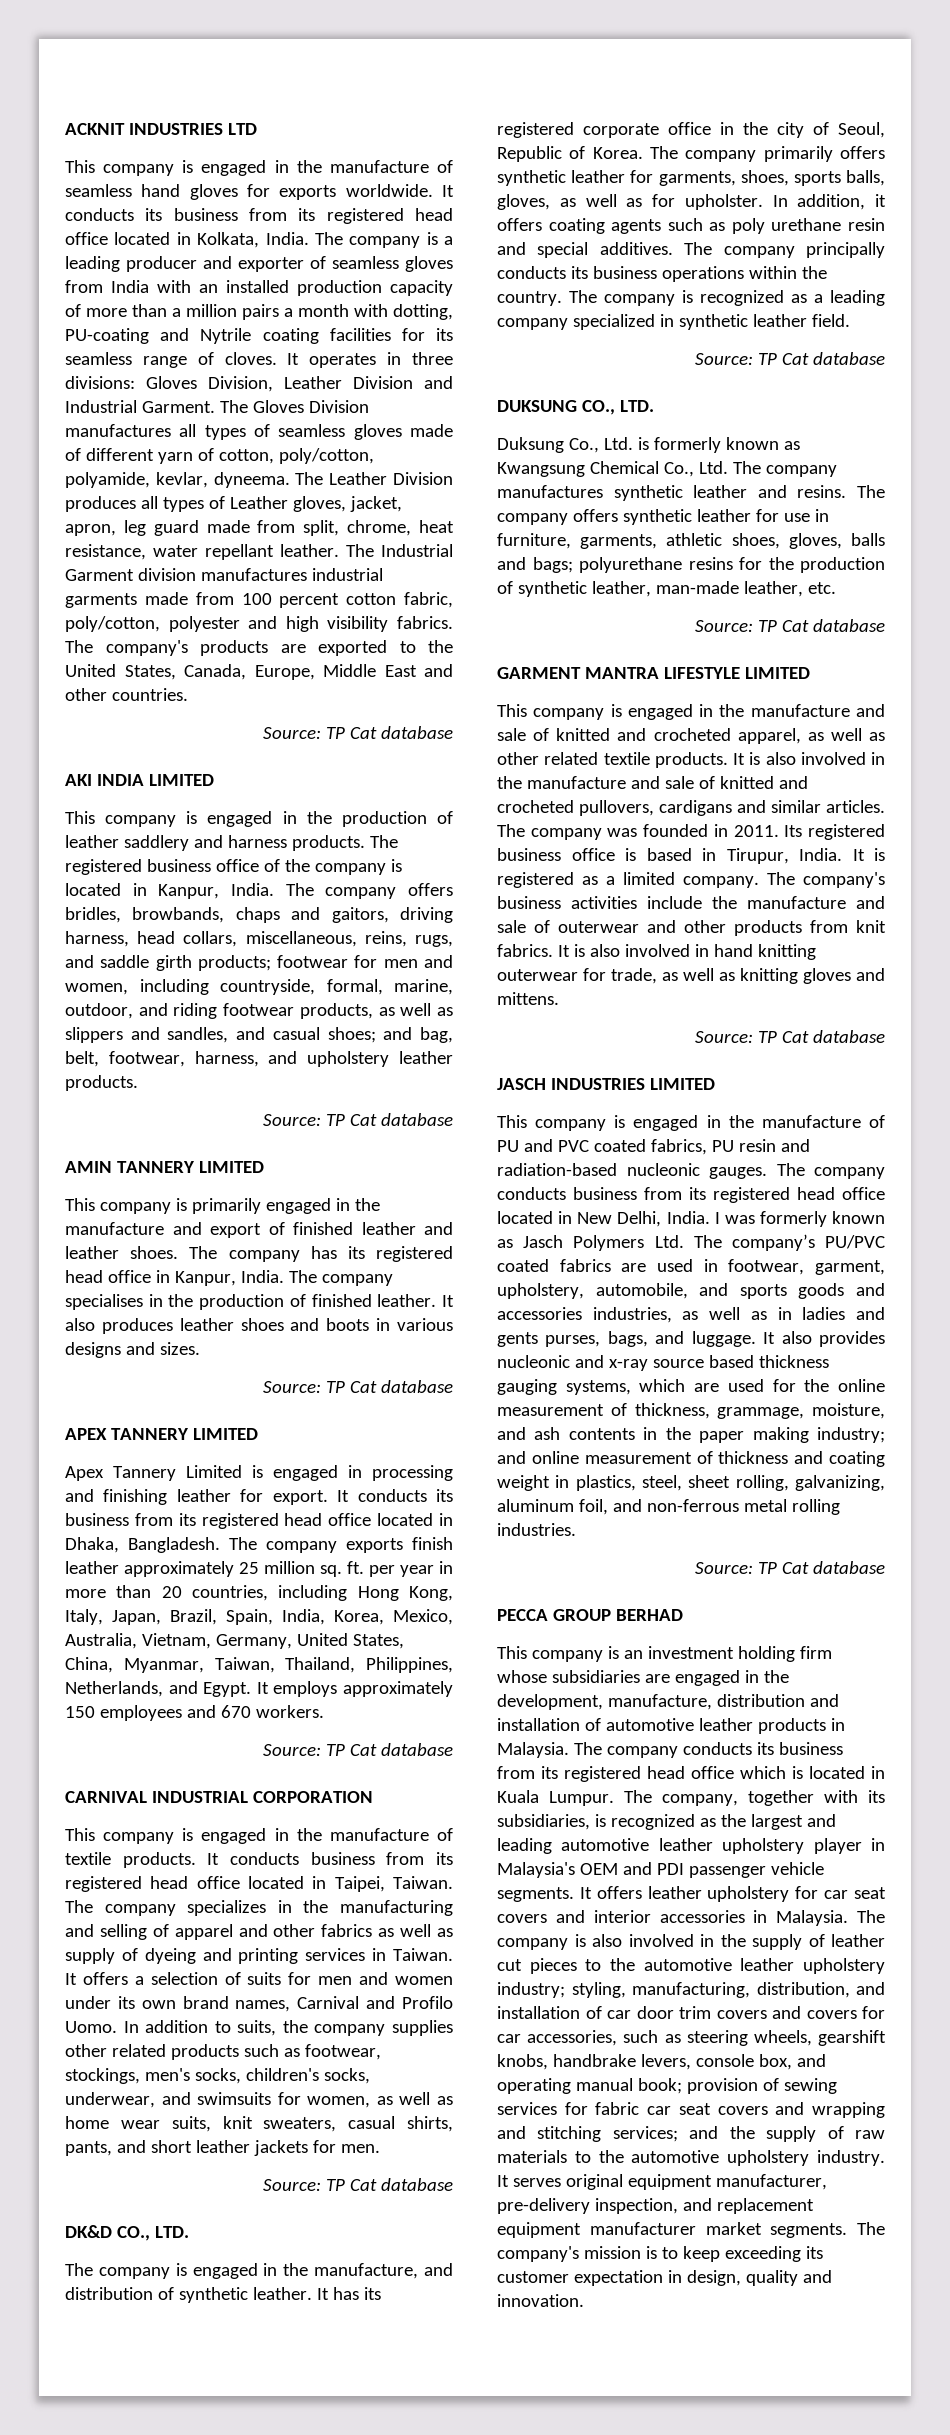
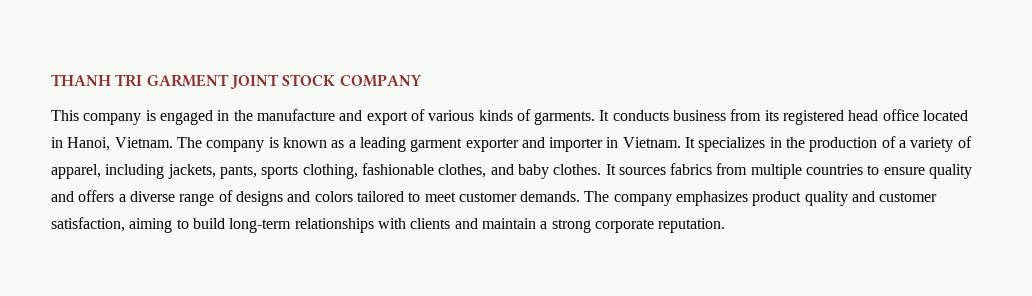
- ACKNIT INDUSTRIES LTD
- This company is engaged in the manufacture of seamless hand gloves for exports worldwide. It conducts its business from its registered head office located in Kolkata, India. The company is a leading producer and exporter of seamless gloves from India with an installed production capacity of more than a million pairs a month with dotting, PU-coating and Nytrile coating facilities for its seamless range of cloves. It operates in three divisions: Gloves Division, Leather Division and Industrial Garment. The Gloves Division manufactures all types of seamless gloves made of different yarn of cotton, poly/cotton, polyamide, kevlar, dyneema. The Leather Division produces all types of Leather gloves, jacket, apron, leg guard made from split, chrome, heat resistance, water repellant leather. The Industrial Garment division manufactures industrial garments made from 100 percent cotton fabric, poly/cotton, polyester and high visibility fabrics. The company's products are exported to the United States, Canada, Europe, Middle East and other countries.
- Source: TP Cat database
- AKI INDIA LIMITED
- This company is engaged in the production of leather saddlery and harness products. The registered business office of the company is located in Kanpur, India. The company offers bridles, browbands, chaps and gaitors, driving harness, head collars, miscellaneous, reins, rugs, and saddle girth products; footwear for men and women, including countryside, formal, marine, outdoor, and riding footwear products, as well as slippers and sandles, and casual shoes; and bag, belt, footwear, harness, and upholstery leather products.
- Source: TP Cat database
- AMIN TANNERY LIMITED
- This company is primarily engaged in the manufacture and export of finished leather and leather shoes. The company has its registered head office in Kanpur, India. The company specialises in the production of finished leather. It also produces leather shoes and boots in various designs and sizes.
- Source: TP Cat database
- APEX TANNERY LIMITED
- Apex Tannery Limited is engaged in processing and finishing leather for export. It conducts its business from its registered head office located in Dhaka, Bangladesh. The company exports finish leather approximately 25 million sq. ft. per year in more than 20 countries, including Hong Kong, Italy, Japan, Brazil, Spain, India, Korea, Mexico, Australia, Vietnam, Germany, United States, China, Myanmar, Taiwan, Thailand, Philippines, Netherlands, and Egypt. It employs approximately 150 employees and 670 workers.
- Source: TP Cat database
- CARNIVAL INDUSTRIAL CORPORATION
- This company is engaged in the manufacture of textile products.
+ THANH TRI GARMENT JOINT STOCK COMPANY
+ This company is engaged in the manufacture and export of various kinds of garments.
- It conducts business from its registered head office located in Taipei, Taiwan. The company specializes in the manufacturing and selling of apparel and other fabrics as well as supply of dyeing and printing services in Taiwan. It offers a selection of suits for men and women under its own brand names, Carnival and Profilo Uomo. In addition to suits, the company supplies other related products such as footwear, stockings, men's socks, children's socks, underwear, and swimsuits for women, as well as home wear suits, knit sweaters, casual shirts, pants, and short leather jackets for men.
- Source: TP Cat database
- DK&D CO., LTD.
- The company is engaged in the manufacture, and distribution of synthetic leather. It has its registered corporate office in the city of Seoul, Republic of Korea. The company primarily offers synthetic leather for garments, shoes, sports balls, gloves, as well as for upholster. In addition, it offers coating agents such as poly urethane resin and special additives. The company principally conducts its business operations within the country. The company is recognized as a leading company specialized in synthetic leather field.
- Source: TP Cat database
- DUKSUNG CO., LTD.
- Duksung Co., Ltd. is formerly known as Kwangsung Chemical Co., Ltd. The company manufactures synthetic leather and resins. The company offers synthetic leather for use in furniture, garments, athletic shoes, gloves, balls and bags; polyurethane resins for the production of synthetic leather, man-made leather, etc.
- Source: TP Cat database
- GARMENT MANTRA LIFESTYLE LIMITED
- This company is engaged in the manufacture and sale of knitted and crocheted apparel, as well as other related textile products. It is also involved in the manufacture and sale of knitted and crocheted pullovers, cardigans and similar articles. The company was founded in 2011. Its registered business office is based in Tirupur, India. It is registered as a limited company. The company's business activities include the manufacture and sale of outerwear and other products from knit fabrics. It is also involved in hand knitting outerwear for trade, as well as knitting gloves and mittens.
- Source: TP Cat database
- JASCH INDUSTRIES LIMITED
- This company is engaged in the manufacture of PU and PVC coated fabrics, PU resin and radiation-based nucleonic gauges. The company conducts business from its registered head office located in New Delhi, India. I was formerly known as Jasch Polymers Ltd. The company’s PU/PVC coated fabrics are used in footwear, garment, upholstery, automobile, and sports goods and accessories industries, as well as in ladies and gents purses, bags, and luggage. It also provides nucleonic and x-ray source based thickness gauging systems, which are used for the online measurement of thickness, grammage, moisture, and ash contents in the paper making industry; and online measurement of thickness and coating weight in plastics, steel, sheet rolling, galvanizing, aluminum foil, and non-ferrous metal rolling industries.
- Source: TP Cat database
- PECCA GROUP BERHAD
- This company is an investment holding firm whose subsidiaries are engaged in the development, manufacture, distribution and installation of automotive leather products in Malaysia. The company conducts its business from its registered head office which is located in Kuala Lumpur. The company, together with its subsidiaries, is recognized as the largest and leading automotive leather upholstery player in Malaysia's OEM and PDI passenger vehicle segments. It offers leather upholstery for car seat covers and interior accessories in Malaysia. The company is also involved in the supply of leather cut pieces to the automotive leather upholstery industry; styling, manufacturing, distribution, and installation of car door trim covers and covers for car accessories, such as steering wheels, gearshift knobs, handbrake levers, console box, and operating manual book; provision of sewing services for fabric car seat covers and wrapping and stitching services; and the supply of raw materials to the automotive upholstery industry. It serves original equipment manufacturer, pre-delivery inspection, and replacement equipment manufacturer market segments. The company's mission is to keep exceeding its customer expectation in design, quality and innovation.
+ It conducts business from its registered head office located in Hanoi, Vietnam. The company is known as a leading garment exporter and importer in Vietnam. It specializes in the production of a variety of apparel, including jackets, pants, sports clothing, fashionable clothes, and baby clothes. It sources fabrics from multiple countries to ensure quality and offers a diverse range of designs and colors tailored to meet customer demands. The company emphasizes product quality and customer satisfaction, aiming to build long-term relationships with clients and maintain a strong corporate reputation.

